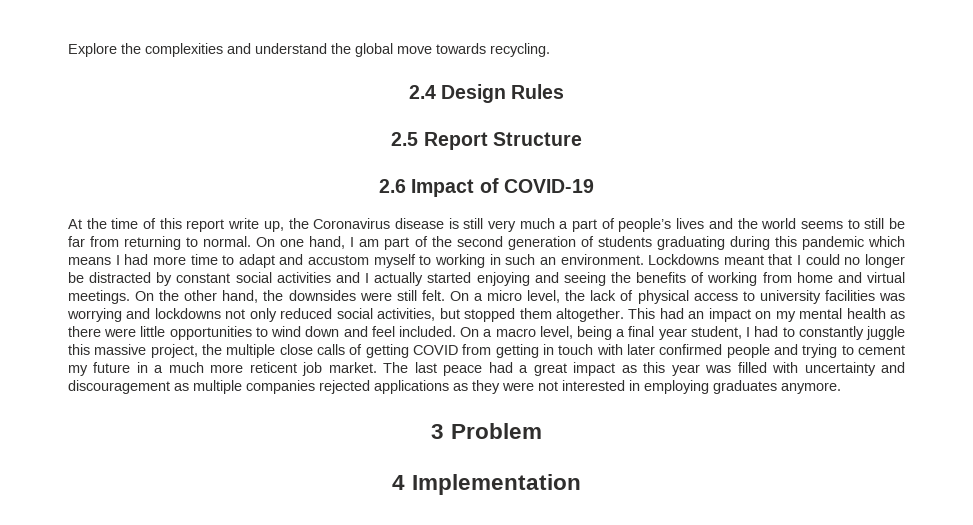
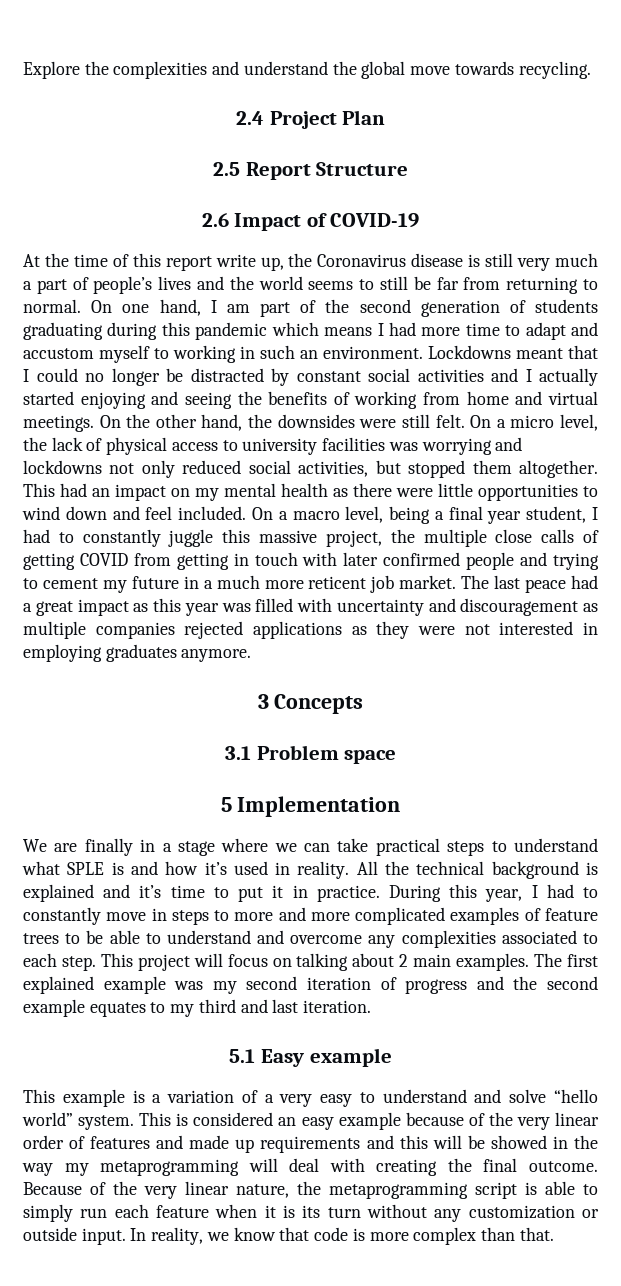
- 2.4 Design Rules
+ 2.4 Project Plan
- 3 Problem
- 4 Implementation
+ 3 Concepts
+ 3.1 Problem space
+ 5 Implementation
+ We are finally in a stage where we can take practical steps to understand what SPLE is and how it’s used in reality. All the technical background is explained and it’s time to put it in practice. During this year, I had to constantly move in steps to more and more complicated examples of feature trees to be able to understand and overcome any complexities associated to each step. This project will focus on talking about 2 main examples. The first explained example was my second iteration of progress and the second example equates to my third and last iteration.
+ 5.1 Easy example
+ This example is a variation of a very easy to understand and solve “hello world” system. This is considered an easy example because of the very linear order of features and made up requirements and this will be showed in the way my metaprogramming will deal with creating the final outcome. Because of the very linear nature, the metaprogramming script is able to simply run each feature when it is its turn without any customization or outside input. In reality, we know that code is more complex than that.

